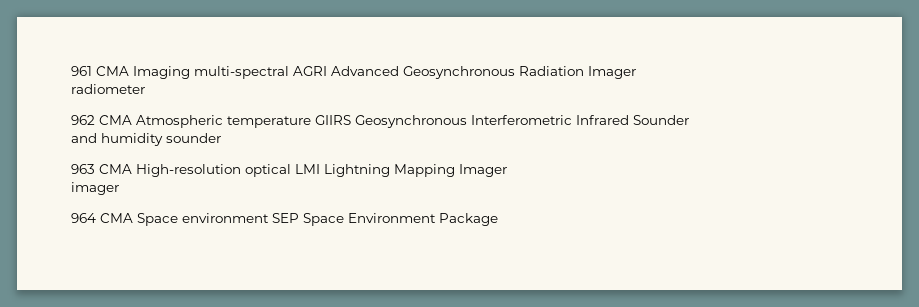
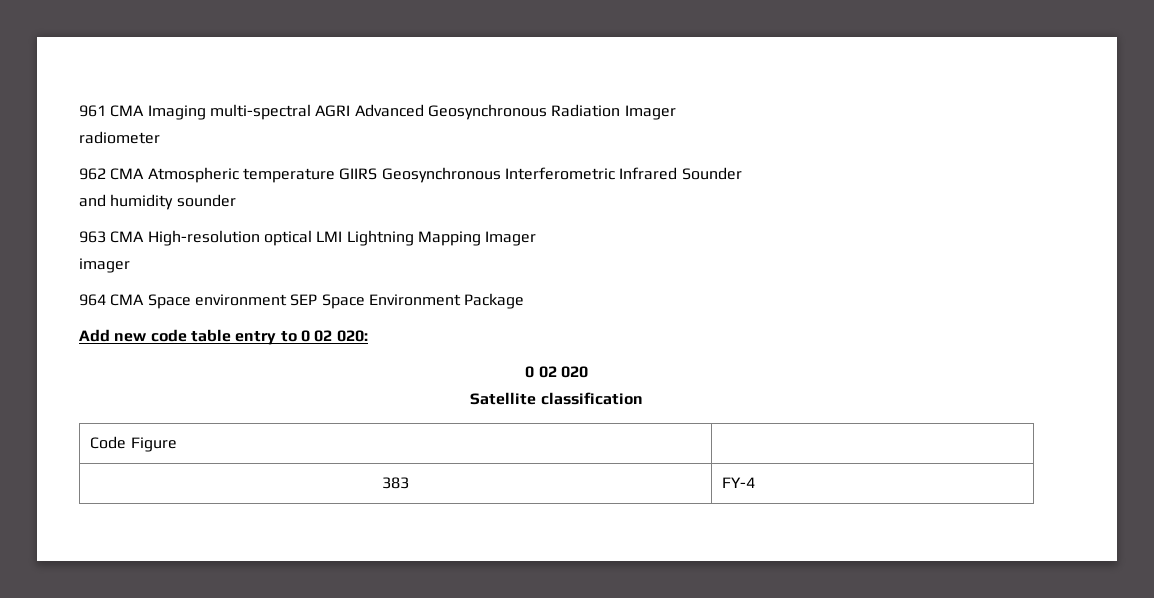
+ Add new code table entry to 0 02 020:
+ 0 02 020
+ Satellite classification
+ Code Figure |
+ 383 | FY-4

